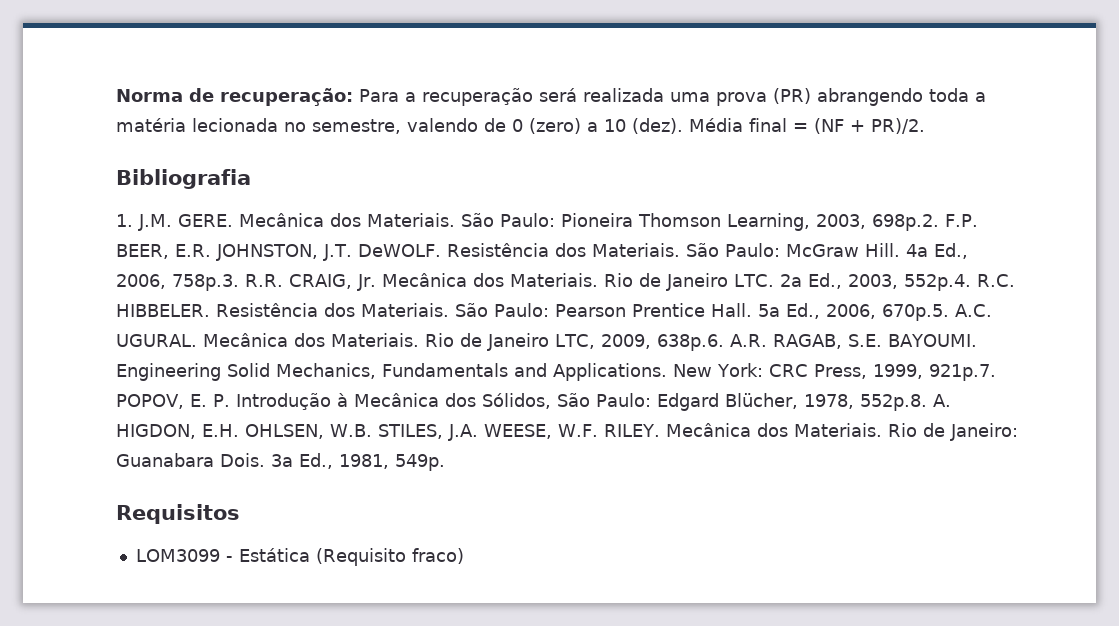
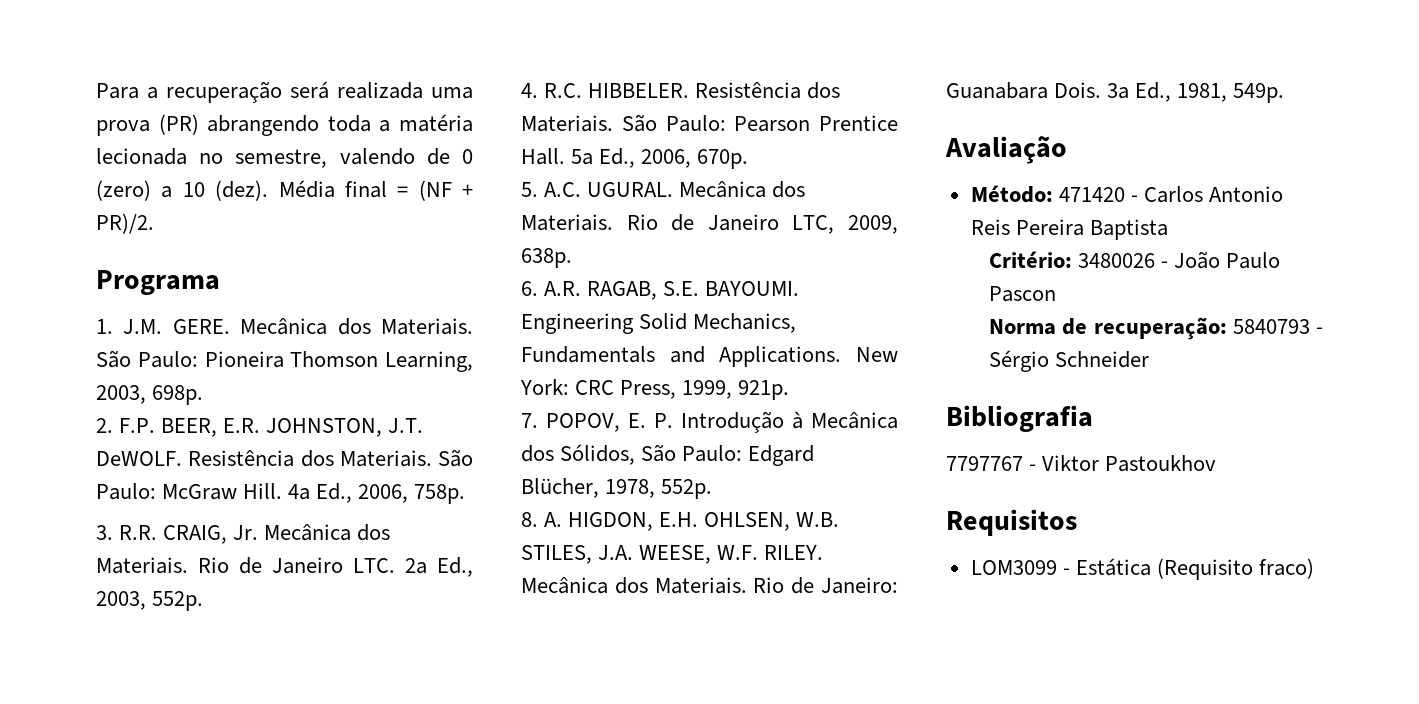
- Norma de recuperação: Para a recuperação será realizada uma prova (PR) abrangendo toda a matéria lecionada no semestre, valendo de 0 (zero) a 10 (dez).
+ Para a recuperação será realizada uma prova (PR) abrangendo toda a matéria lecionada no semestre, valendo de 0 (zero) a 10 (dez).
- Bibliografia
+ Programa
- São Paulo: Pioneira Thomson Learning, 2003, 698p.2. F.P. BEER, E.R. JOHNSTON, J.T. DeWOLF.
+ São Paulo: Pioneira Thomson Learning, 2003, 698p.
+ 2. F.P. BEER, E.R. JOHNSTON, J.T. DeWOLF.
- 4a Ed., 2006, 758p.3. R.R. CRAIG, Jr. Mecânica dos Materiais.
+ 4a Ed., 2006, 758p.
+ 3. R.R. CRAIG, Jr. Mecânica dos Materiais.
- Rio de Janeiro LTC. 2a Ed., 2003, 552p.4. R.C. HIBBELER.
+ Rio de Janeiro LTC. 2a Ed., 2003, 552p.
+ 4. R.C. HIBBELER.
- 5a Ed., 2006, 670p.5. A.C. UGURAL.
+ 5a Ed., 2006, 670p.
+ 5. A.C. UGURAL.
- Rio de Janeiro LTC, 2009, 638p.6. A.R. RAGAB, S.E. BAYOUMI.
+ Rio de Janeiro LTC, 2009, 638p.
+ 6. A.R. RAGAB, S.E. BAYOUMI.
- New York: CRC Press, 1999, 921p.7. POPOV, E. P. Introdução à Mecânica dos Sólidos, São Paulo: Edgard Blücher, 1978, 552p.8. A. HIGDON, E.H. OHLSEN, W.B. STILES, J.A. WEESE, W.F. RILEY.
+ New York: CRC Press, 1999, 921p.
+ 7. POPOV, E. P. Introdução à Mecânica dos Sólidos, São Paulo: Edgard Blücher, 1978, 552p.
+ 8. A. HIGDON, E.H. OHLSEN, W.B. STILES, J.A. WEESE, W.F. RILEY.
+ Avaliação
+ Método: 471420 - Carlos Antonio Reis Pereira Baptista
+ Critério: 3480026 - João Paulo Pascon
+ Norma de recuperação: 5840793 - Sérgio Schneider
+ Bibliografia
+ 7797767 - Viktor Pastoukhov

